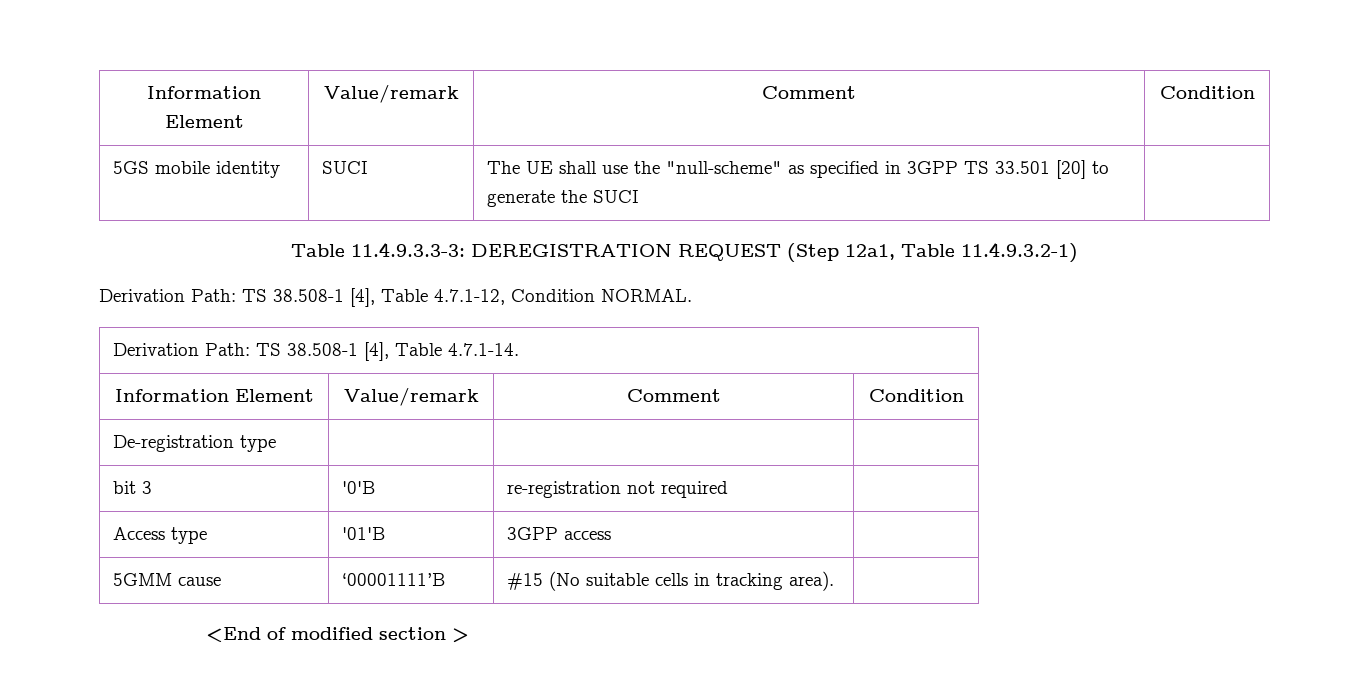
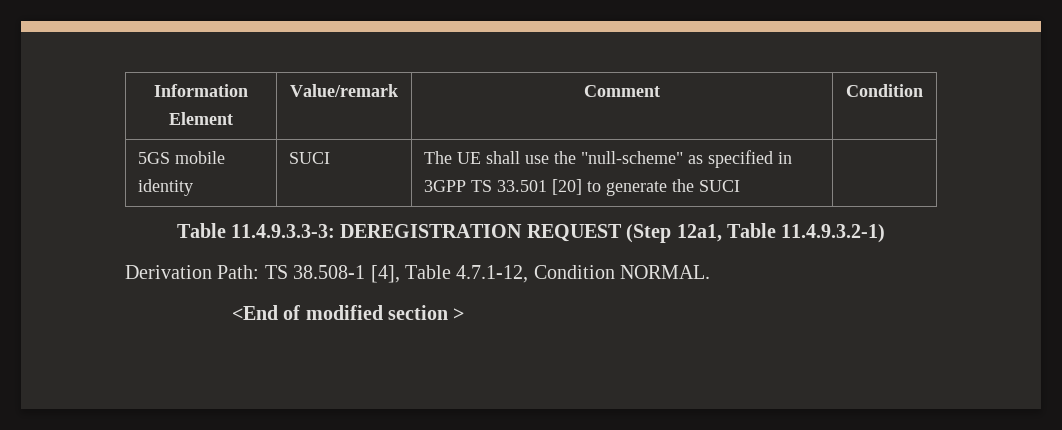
- Derivation Path: TS 38.508-1 [4], Table 4.7.1-14.
- Information Element | Value/remark | Comment | Condition
- De-registration type | | |
- bit 3 | '0'B | re-registration not required |
- Access type | '01'B | 3GPP access |
- 5GMM cause | ‘00001111’B | #15 (No suitable cells in tracking area). |

